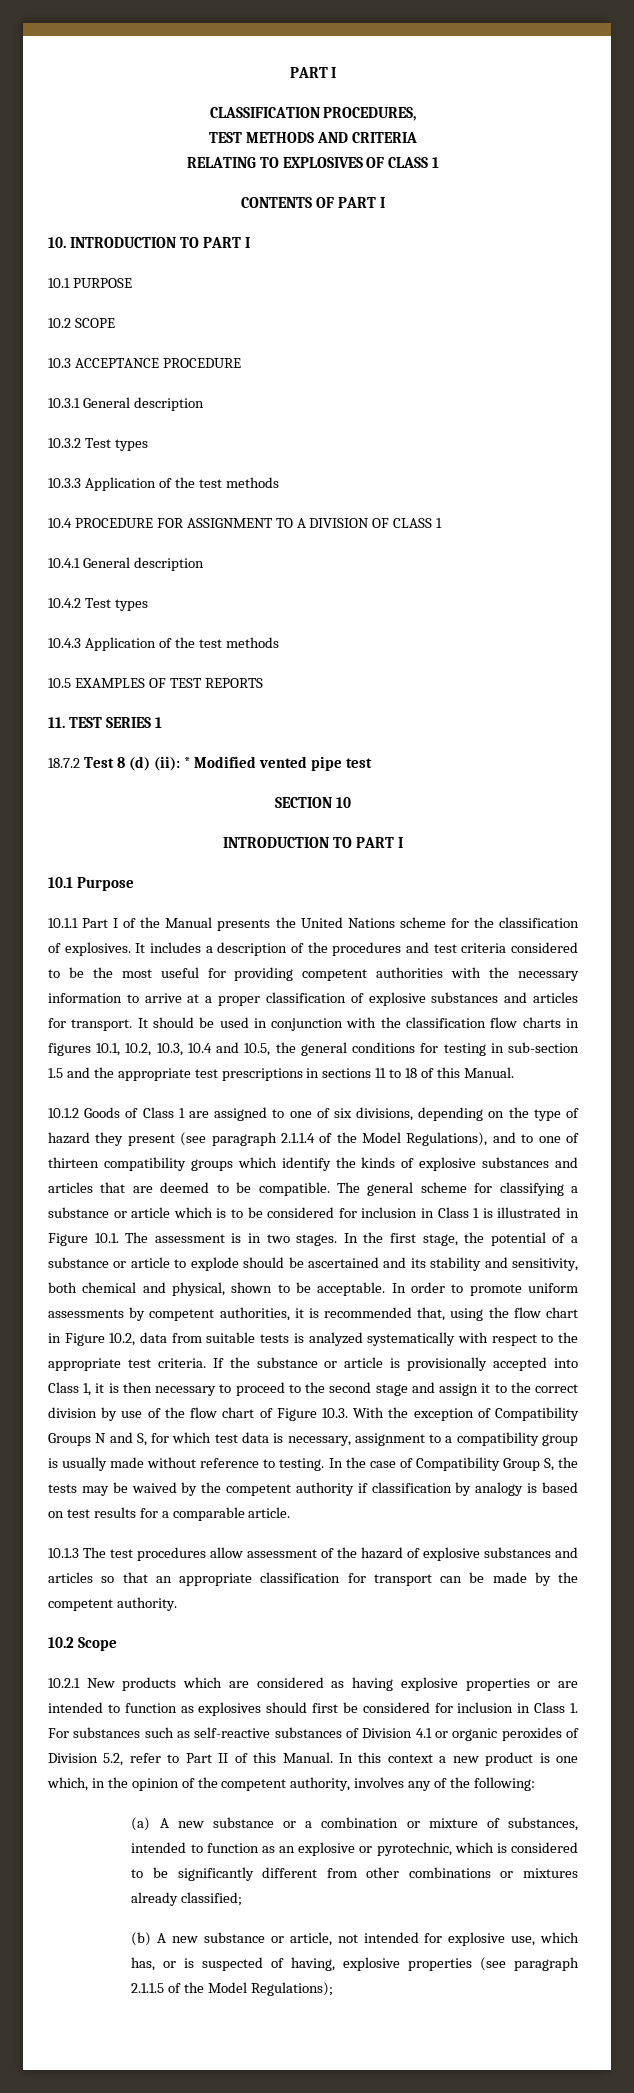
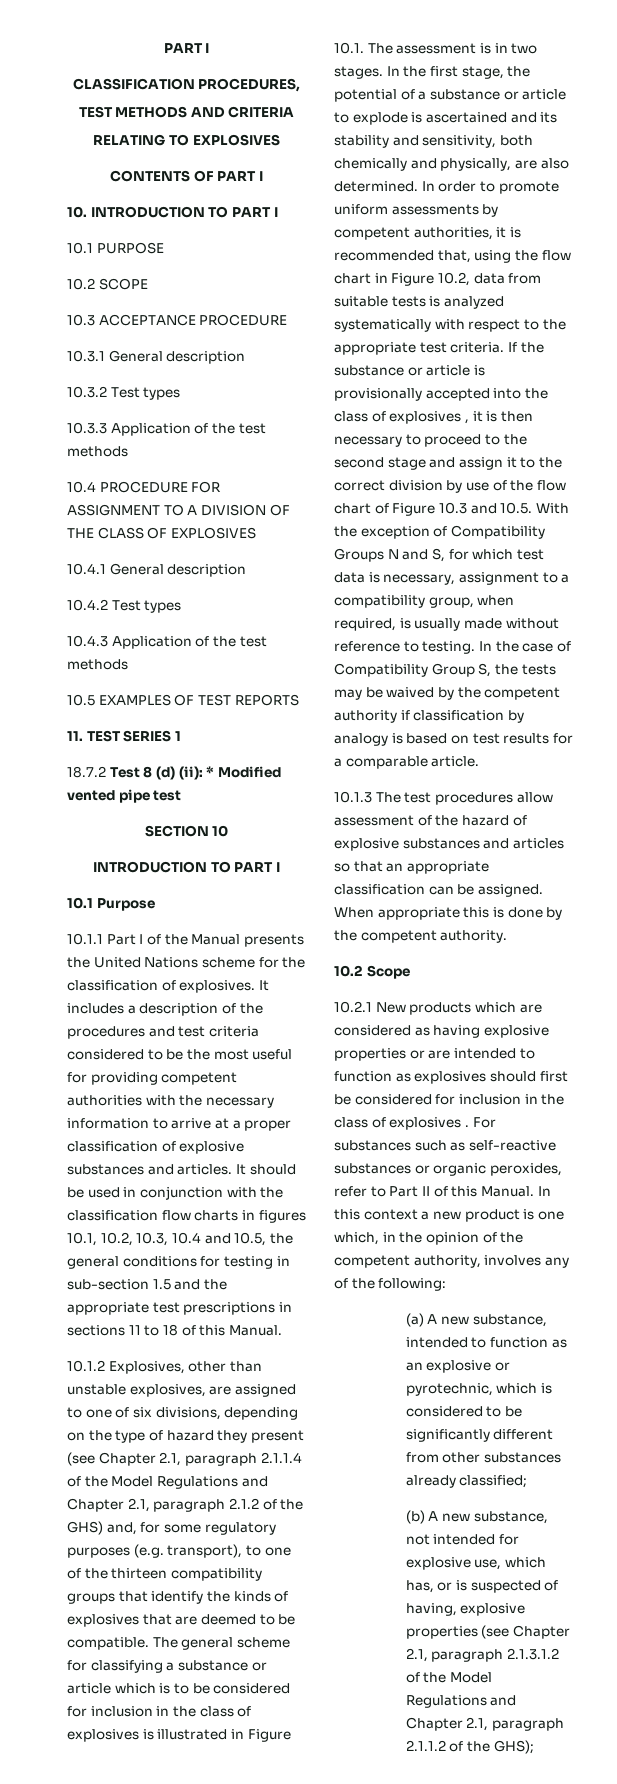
- RELATING TO EXPLOSIVES OF CLASS 1
+ RELATING TO EXPLOSIVES
- 10.4 PROCEDURE FOR ASSIGNMENT TO A DIVISION OF CLASS 1
+ 10.4 PROCEDURE FOR ASSIGNMENT TO A DIVISION OF THE CLASS OF EXPLOSIVES
- It includes a description of the procedures and test criteria considered to be the most useful for providing competent authorities with the necessary information to arrive at a proper classification of explosive substances and articles for transport.
+ It includes a description of the procedures and test criteria considered to be the most useful for providing competent authorities with the necessary information to arrive at a proper classification of explosive substances and articles.
- 10.1.2 Goods of Class 1 are assigned to one of six divisions, depending on the type of hazard they present (see paragraph 2.1.1.4 of the Model Regulations), and to one of thirteen compatibility groups which identify the kinds of explosive substances and articles that are deemed to be compatible.
+ 10.1.2 Explosives, other than unstable explosives, are assigned to one of six divisions, depending on the type of hazard they present (see Chapter 2.1, paragraph 2.1.1.4 of the Model Regulations and Chapter 2.1, paragraph 2.1.2 of the GHS) and, for some regulatory purposes (e.g. transport), to one of the thirteen compatibility groups that identify the kinds of explosives that are deemed to be compatible.
- The general scheme for classifying a substance or article which is to be considered for inclusion in Class 1 is illustrated in Figure 10.1. The assessment is in two stages.
+ The general scheme for classifying a substance or article which is to be considered for inclusion in the class of explosives is illustrated in Figure 10.1. The assessment is in two stages.
- In the first stage, the potential of a substance or article to explode should be ascertained and its stability and sensitivity, both chemical and physical, shown to be acceptable.
+ In the first stage, the potential of a substance or article to explode is ascertained and its stability and sensitivity, both chemically and physically, are also determined.
- If the substance or article is provisionally accepted into Class 1, it is then necessary to proceed to the second stage and assign it to the correct division by use of the flow chart of Figure 10.3. With the exception of Compatibility Groups N and S, for which test data is necessary, assignment to a compatibility group is usually made without reference to testing.
+ If the substance or article is provisionally accepted into the class of explosives , it is then necessary to proceed to the second stage and assign it to the correct division by use of the flow chart of Figure 10.3 and 10.5. With the exception of Compatibility Groups N and S, for which test data is necessary, assignment to a compatibility group, when required, is usually made without reference to testing.
- 10.1.3 The test procedures allow assessment of the hazard of explosive substances and articles so that an appropriate classification for transport can be made by the competent authority.
+ 10.1.3 The test procedures allow assessment of the hazard of explosive substances and articles so that an appropriate classification can be assigned. When appropriate this is done by the competent authority.
- 10.2.1 New products which are considered as having explosive properties or are intended to function as explosives should first be considered for inclusion in Class 1. For substances such as self-reactive substances of Division 4.1 or organic peroxides of Division 5.2, refer to Part II of this Manual.
+ 10.2.1 New products which are considered as having explosive properties or are intended to function as explosives should first be considered for inclusion in the class of explosives . For substances such as self-reactive substances or organic peroxides, refer to Part II of this Manual.
- (a) A new substance or a combination or mixture of substances, intended to function as an explosive or pyrotechnic, which is considered to be significantly different from other combinations or mixtures already classified;
+ (a) A new substance, intended to function as an explosive or pyrotechnic, which is considered to be significantly different from other substances already classified;
- (b) A new substance or article, not intended for explosive use, which has, or is suspected of having, explosive properties (see paragraph 2.1.1.5 of the Model Regulations);
+ (b) A new substance, not intended for explosive use, which has, or is suspected of having, explosive properties (see Chapter 2.1, paragraph 2.1.3.1.2 of the Model Regulations and Chapter 2.1, paragraph 2.1.1.2 of the GHS);

